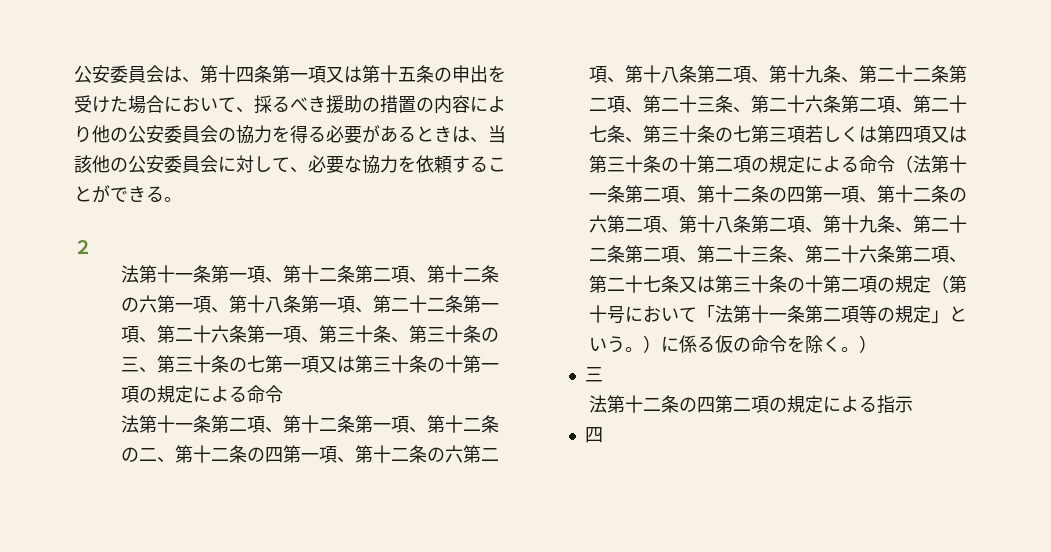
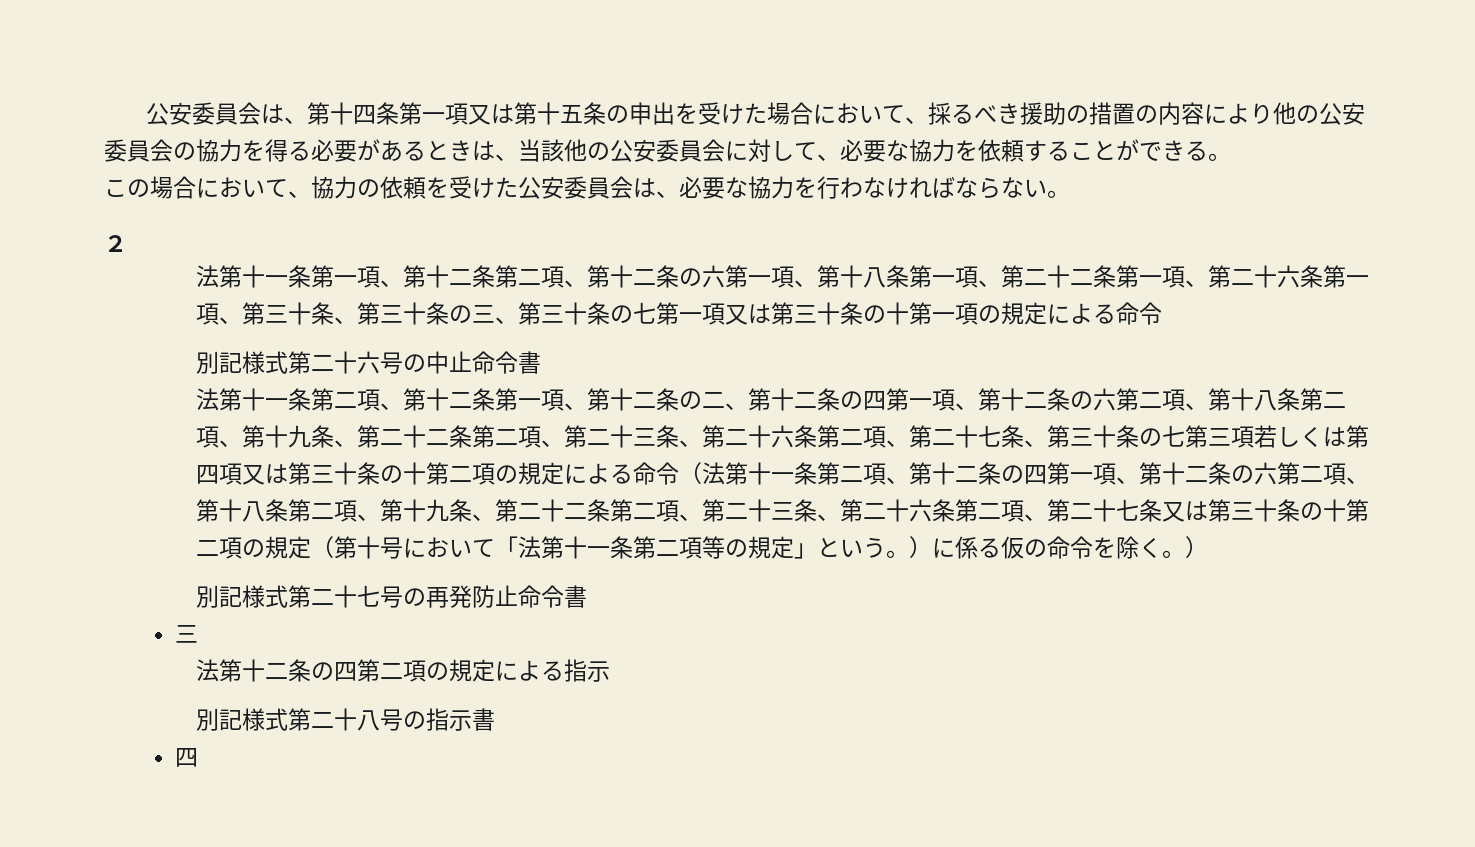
+ この場合において、協力の依頼を受けた公安委員会は、必要な協力を行わなければならない。
+ 別記様式第二十六号の中止命令書
+ 別記様式第二十七号の再発防止命令書
+ 別記様式第二十八号の指示書

